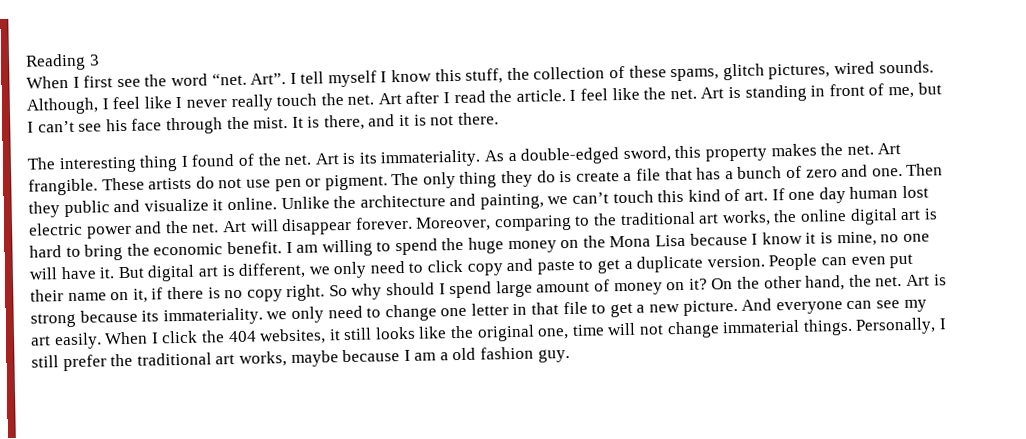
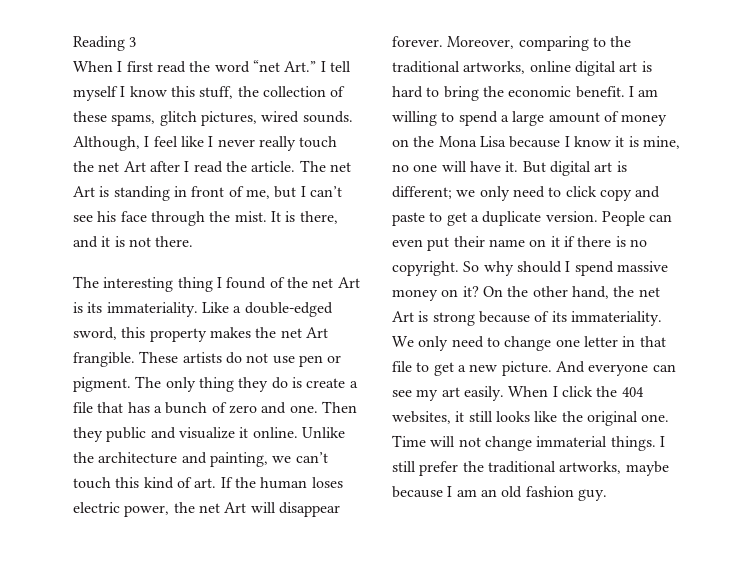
- When I first see the word “net. Art”. I tell myself I know this stuff, the collection of these spams, glitch pictures, wired sounds.
+ When I first read the word “net Art.” I tell myself I know this stuff, the collection of these spams, glitch pictures, wired sounds.
- Although, I feel like I never really touch the net. Art after I read the article.
+ Although, I feel like I never really touch the net Art after I read the article.
- I feel like the net. Art is standing in front of me, but I can’t see his face through the mist.
+ The net Art is standing in front of me, but I can’t see his face through the mist.
- The interesting thing I found of the net. Art is its immateriality.
+ The interesting thing I found of the net Art is its immateriality.
- As a double-edged sword, this property makes the net. Art frangible.
+ Like a double-edged sword, this property makes the net Art frangible.
- Unlike the architecture and painting, we can’t touch this kind of art. If one day human lost electric power and the net. Art will disappear forever.
+ Unlike the architecture and painting, we can’t touch this kind of art. If the human loses electric power, the net Art will disappear forever.
- Moreover, comparing to the traditional art works, the online digital art is hard to bring the economic benefit.
+ Moreover, comparing to the traditional artworks, online digital art is hard to bring the economic benefit.
- I am willing to spend the huge money on the Mona Lisa because I know it is mine, no one will have it.
+ I am willing to spend a large amount of money on the Mona Lisa because I know it is mine, no one will have it.
- But digital art is different, we only need to click copy and paste to get a duplicate version.
+ But digital art is different; we only need to click copy and paste to get a duplicate version.
- People can even put their name on it, if there is no copy right.
+ People can even put their name on it if there is no copyright.
- So why should I spend large amount of money on it?
+ So why should I spend massive money on it?
- On the other hand, the net. Art is strong because its immateriality. we only need to change one letter in that file to get a new picture.
+ On the other hand, the net Art is strong because of its immateriality. We only need to change one letter in that file to get a new picture.
- When I click the 404 websites, it still looks like the original one, time will not change immaterial things.
+ When I click the 404 websites, it still looks like the original one. Time will not change immaterial things.
- Personally, I still prefer the traditional art works, maybe because I am a old fashion guy.
+ I still prefer the traditional artworks, maybe because I am an old fashion guy.

